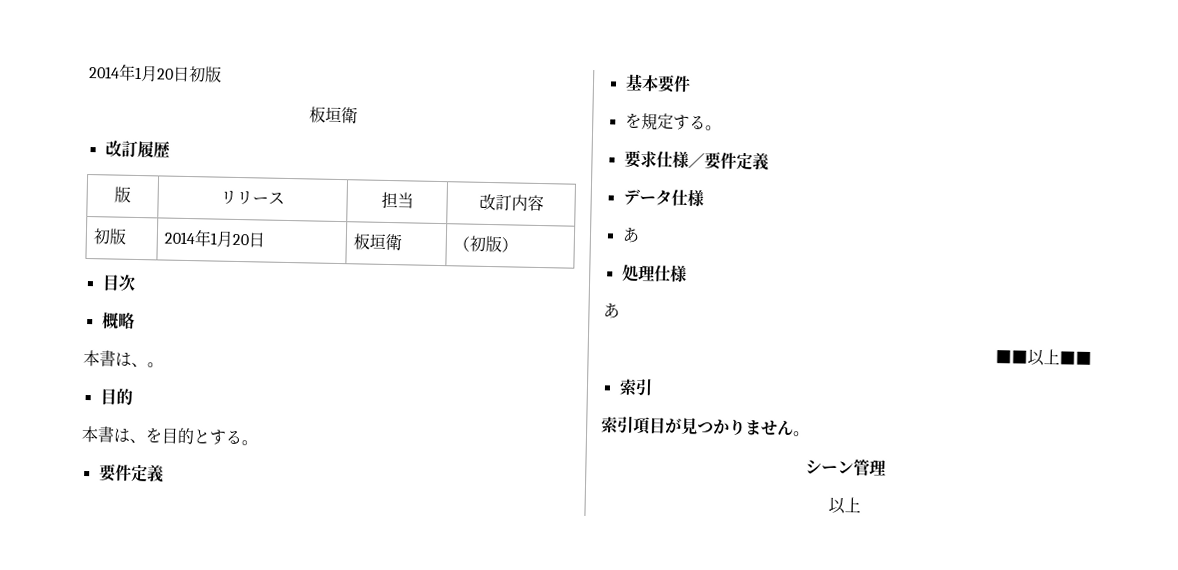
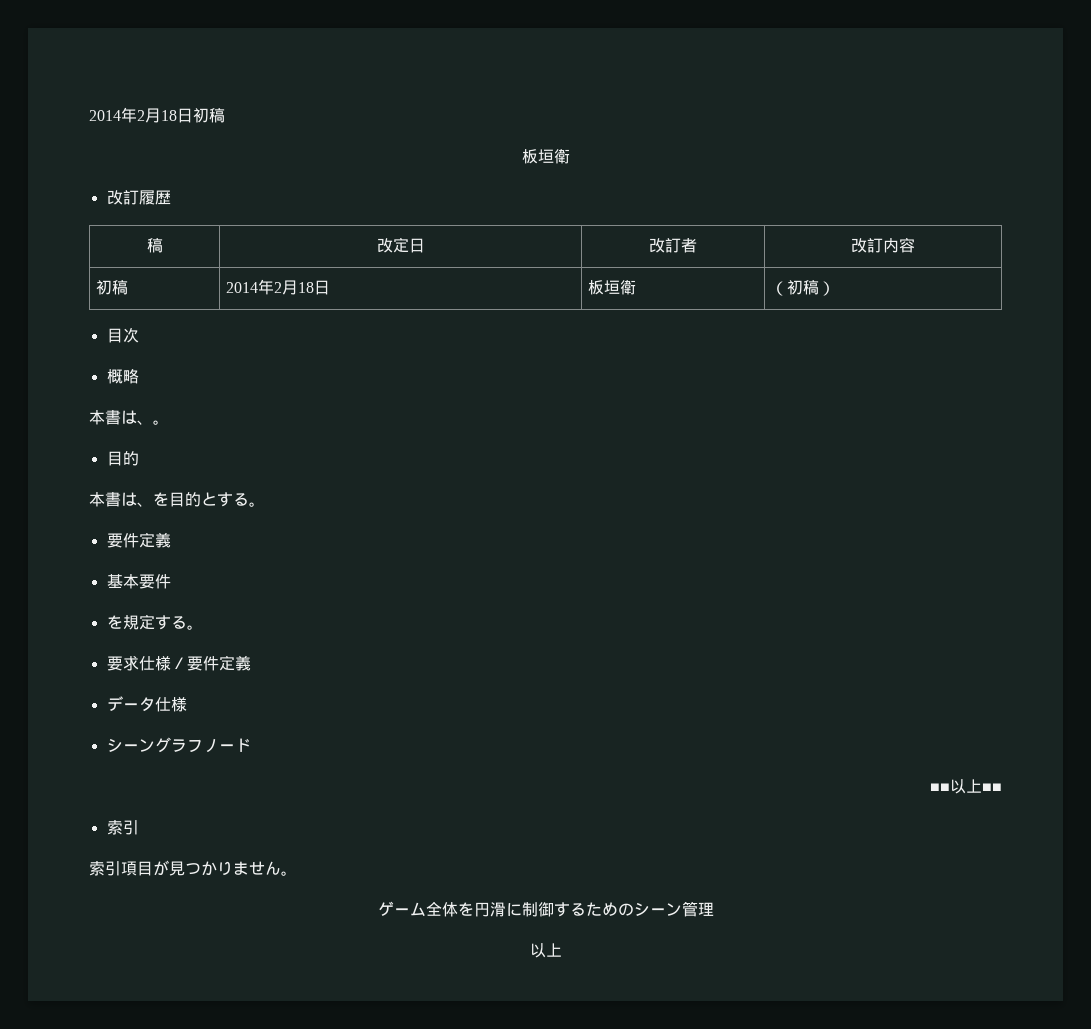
- 2014年1月20日初版
+ 2014年2月18日初稿
- 版 | リリース | 担当 | 改訂内容
+ 稿 | 改定日 | 改訂者 | 改訂内容
- 初版 | 2014年1月20日 | 板垣衛 | （初版）
+ 初稿 | 2014年2月18日 | 板垣衛 | （初稿）
  データ仕様
- あ
- 処理仕様
- あ
+ シーングラフノード
- シーン管理
+ ゲーム全体を円滑に制御するためのシーン管理

